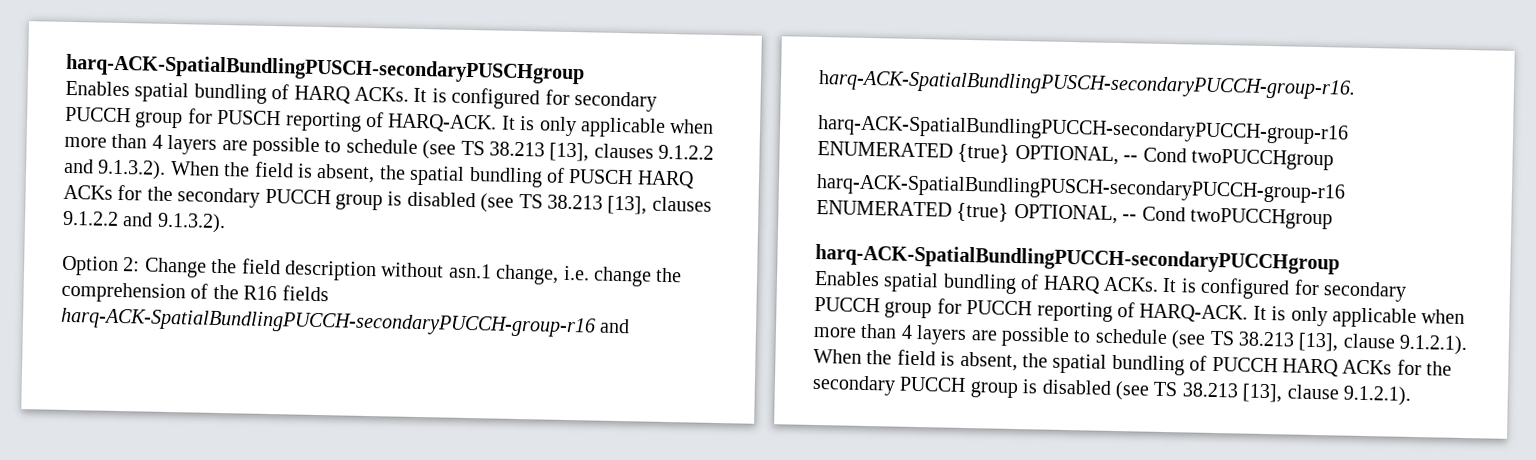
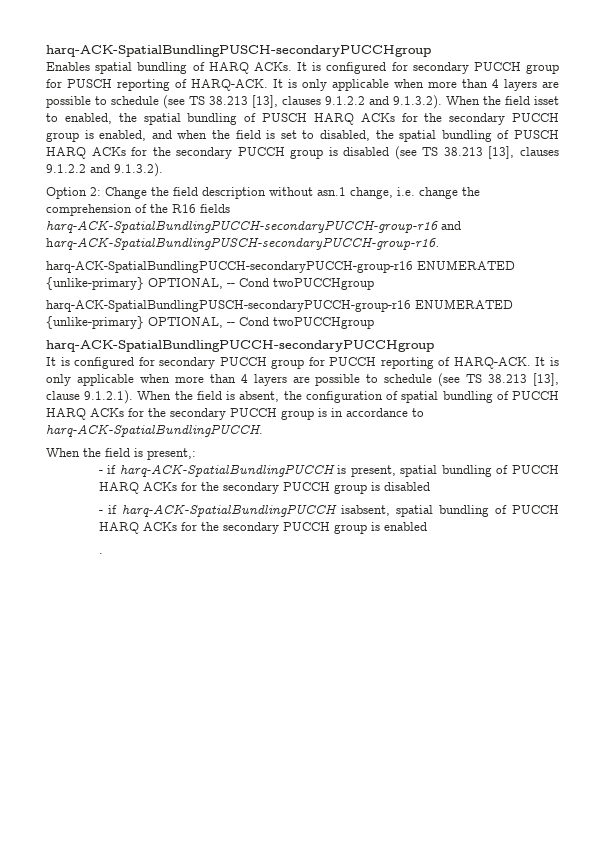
- harq-ACK-SpatialBundlingPUSCH-secondaryPUSCHgroup
+ harq-ACK-SpatialBundlingPUSCH-secondaryPUCCHgroup
- It is only applicable when more than 4 layers are possible to schedule (see TS 38.213 [13], clauses 9.1.2.2 and 9.1.3.2). When the field is absent, the spatial bundling of PUSCH HARQ ACKs for the secondary PUCCH group is disabled (see TS 38.213 [13], clauses 9.1.2.2 and 9.1.3.2).
+ It is only applicable when more than 4 layers are possible to schedule (see TS 38.213 [13], clauses 9.1.2.2 and 9.1.3.2). When the field isset to enabled, the spatial bundling of PUSCH HARQ ACKs for the secondary PUCCH group is enabled, and when the field is set to disabled, the spatial bundling of PUSCH HARQ ACKs for the secondary PUCCH group is disabled (see TS 38.213 [13], clauses 9.1.2.2 and 9.1.3.2).
- harq-ACK-SpatialBundlingPUCCH-secondaryPUCCH-group-r16 ENUMERATED {true} OPTIONAL, -- Cond twoPUCCHgroup
+ harq-ACK-SpatialBundlingPUCCH-secondaryPUCCH-group-r16 ENUMERATED {unlike-primary} OPTIONAL, -- Cond twoPUCCHgroup
- harq-ACK-SpatialBundlingPUSCH-secondaryPUCCH-group-r16 ENUMERATED {true} OPTIONAL, -- Cond twoPUCCHgroup
+ harq-ACK-SpatialBundlingPUSCH-secondaryPUCCH-group-r16 ENUMERATED {unlike-primary} OPTIONAL, -- Cond twoPUCCHgroup
  harq-ACK-SpatialBundlingPUCCH-secondaryPUCCHgroup
- Enables spatial bundling of HARQ ACKs. It is configured for secondary PUCCH group for PUCCH reporting of HARQ-ACK.
+ It is configured for secondary PUCCH group for PUCCH reporting of HARQ-ACK.
- It is only applicable when more than 4 layers are possible to schedule (see TS 38.213 [13], clause 9.1.2.1). When the field is absent, the spatial bundling of PUCCH HARQ ACKs for the secondary PUCCH group is disabled (see TS 38.213 [13], clause 9.1.2.1).
+ It is only applicable when more than 4 layers are possible to schedule (see TS 38.213 [13], clause 9.1.2.1). When the field is absent, the configuration of spatial bundling of PUCCH HARQ ACKs for the secondary PUCCH group is in accordance to harq-ACK-SpatialBundlingPUCCH.
+ When the field is present,:
+ - if harq-ACK-SpatialBundlingPUCCH is present, spatial bundling of PUCCH HARQ ACKs for the secondary PUCCH group is disabled
+ - if harq-ACK-SpatialBundlingPUCCH isabsent, spatial bundling of PUCCH HARQ ACKs for the secondary PUCCH group is enabled
+ .

